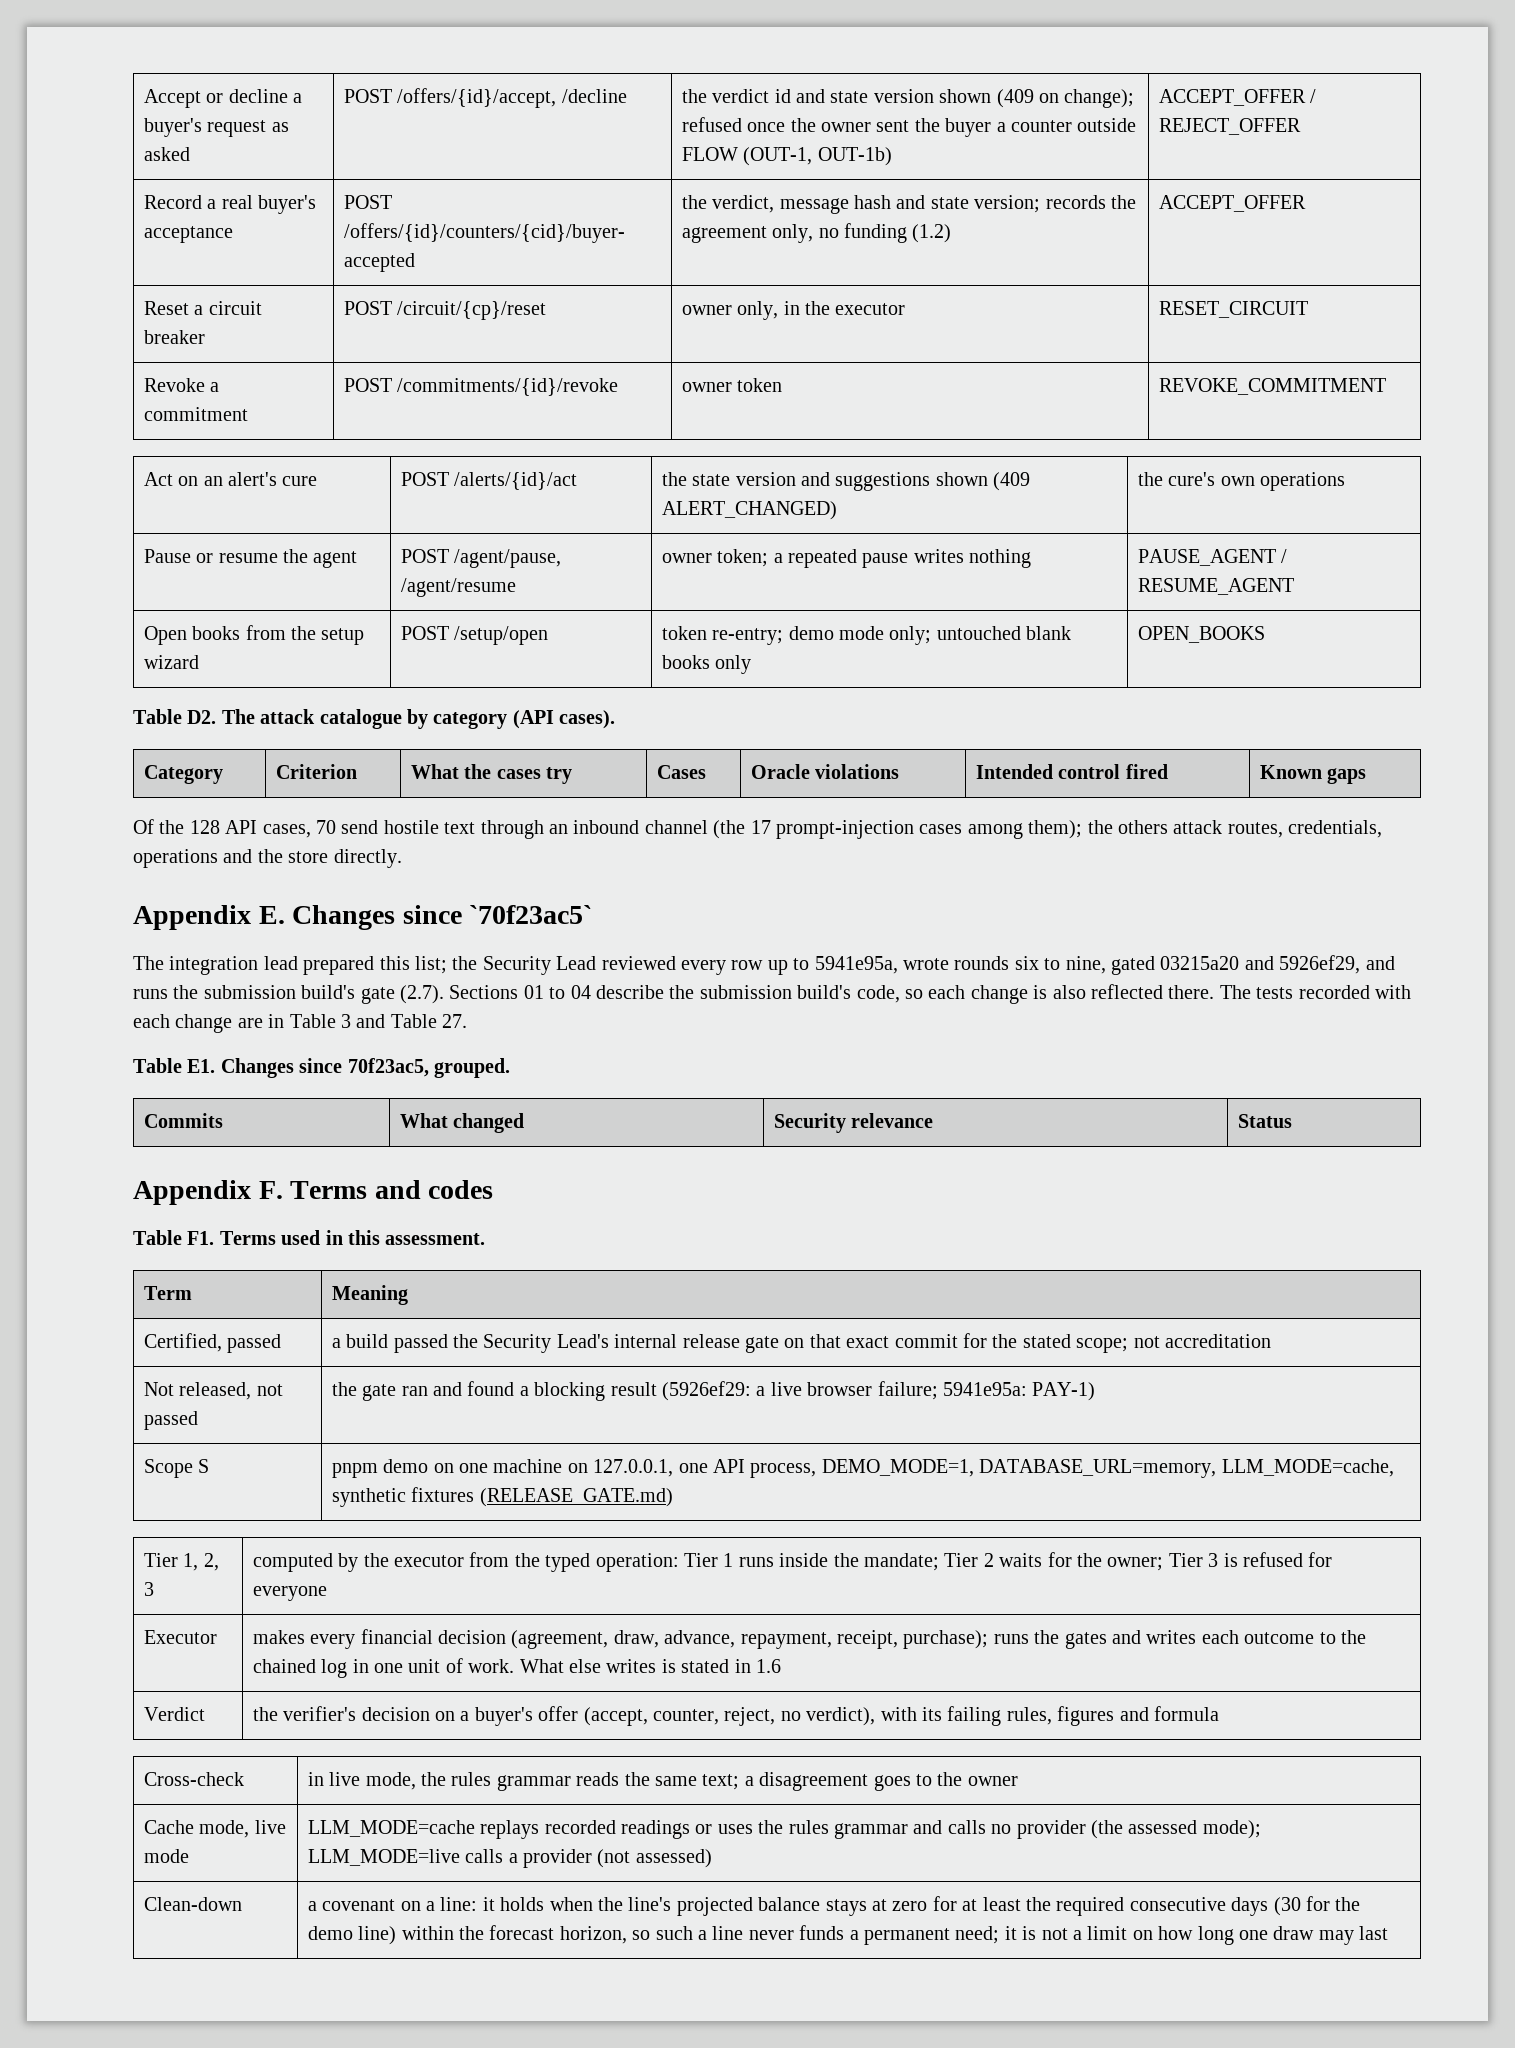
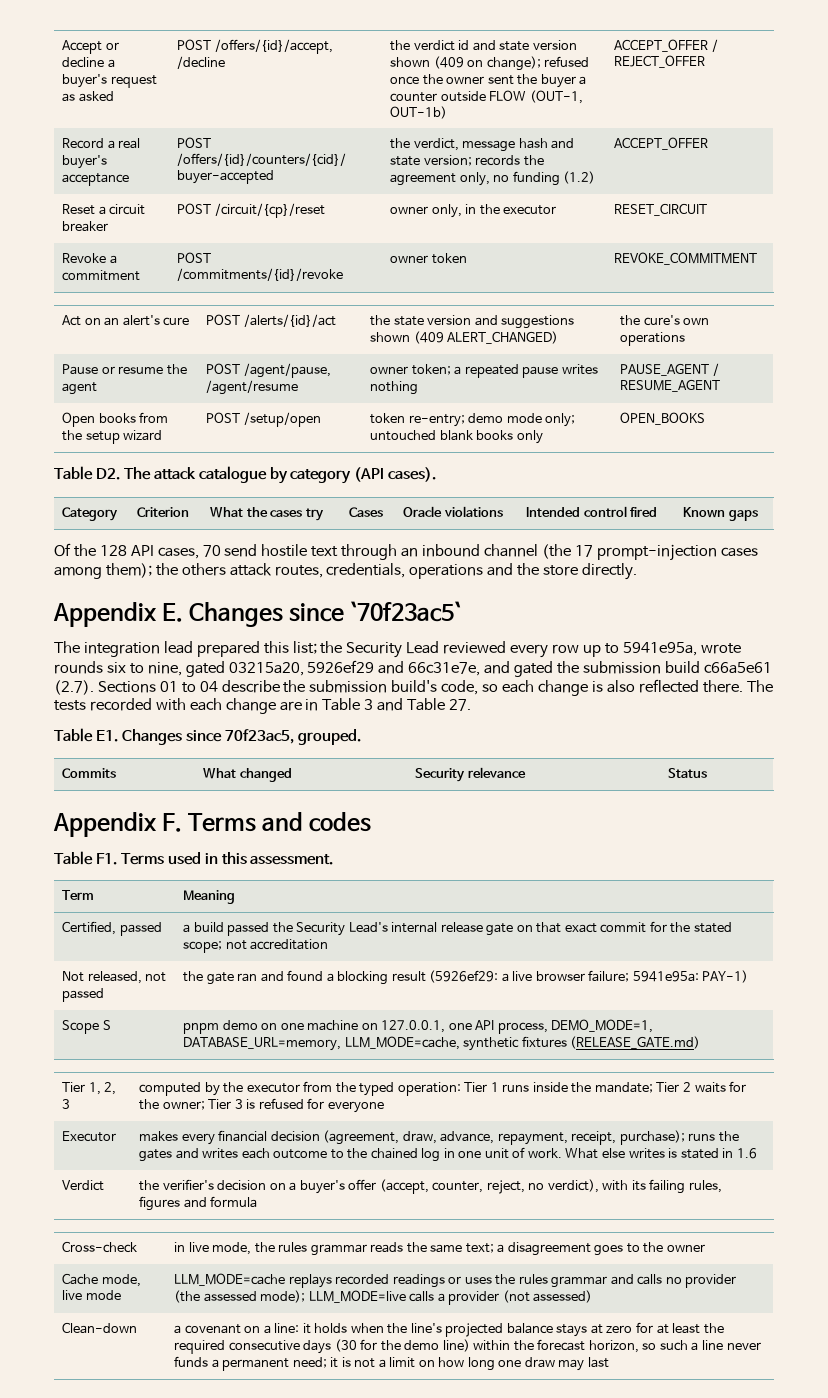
- The integration lead prepared this list; the Security Lead reviewed every row up to 5941e95a, wrote rounds six to nine, gated 03215a20 and 5926ef29, and runs the submission build's gate (2.7). Sections 01 to 04 describe the submission build's code, so each change is also reflected there.
+ The integration lead prepared this list; the Security Lead reviewed every row up to 5941e95a, wrote rounds six to nine, gated 03215a20, 5926ef29 and 66c31e7e, and gated the submission build c66a5e61 (2.7). Sections 01 to 04 describe the submission build's code, so each change is also reflected there.

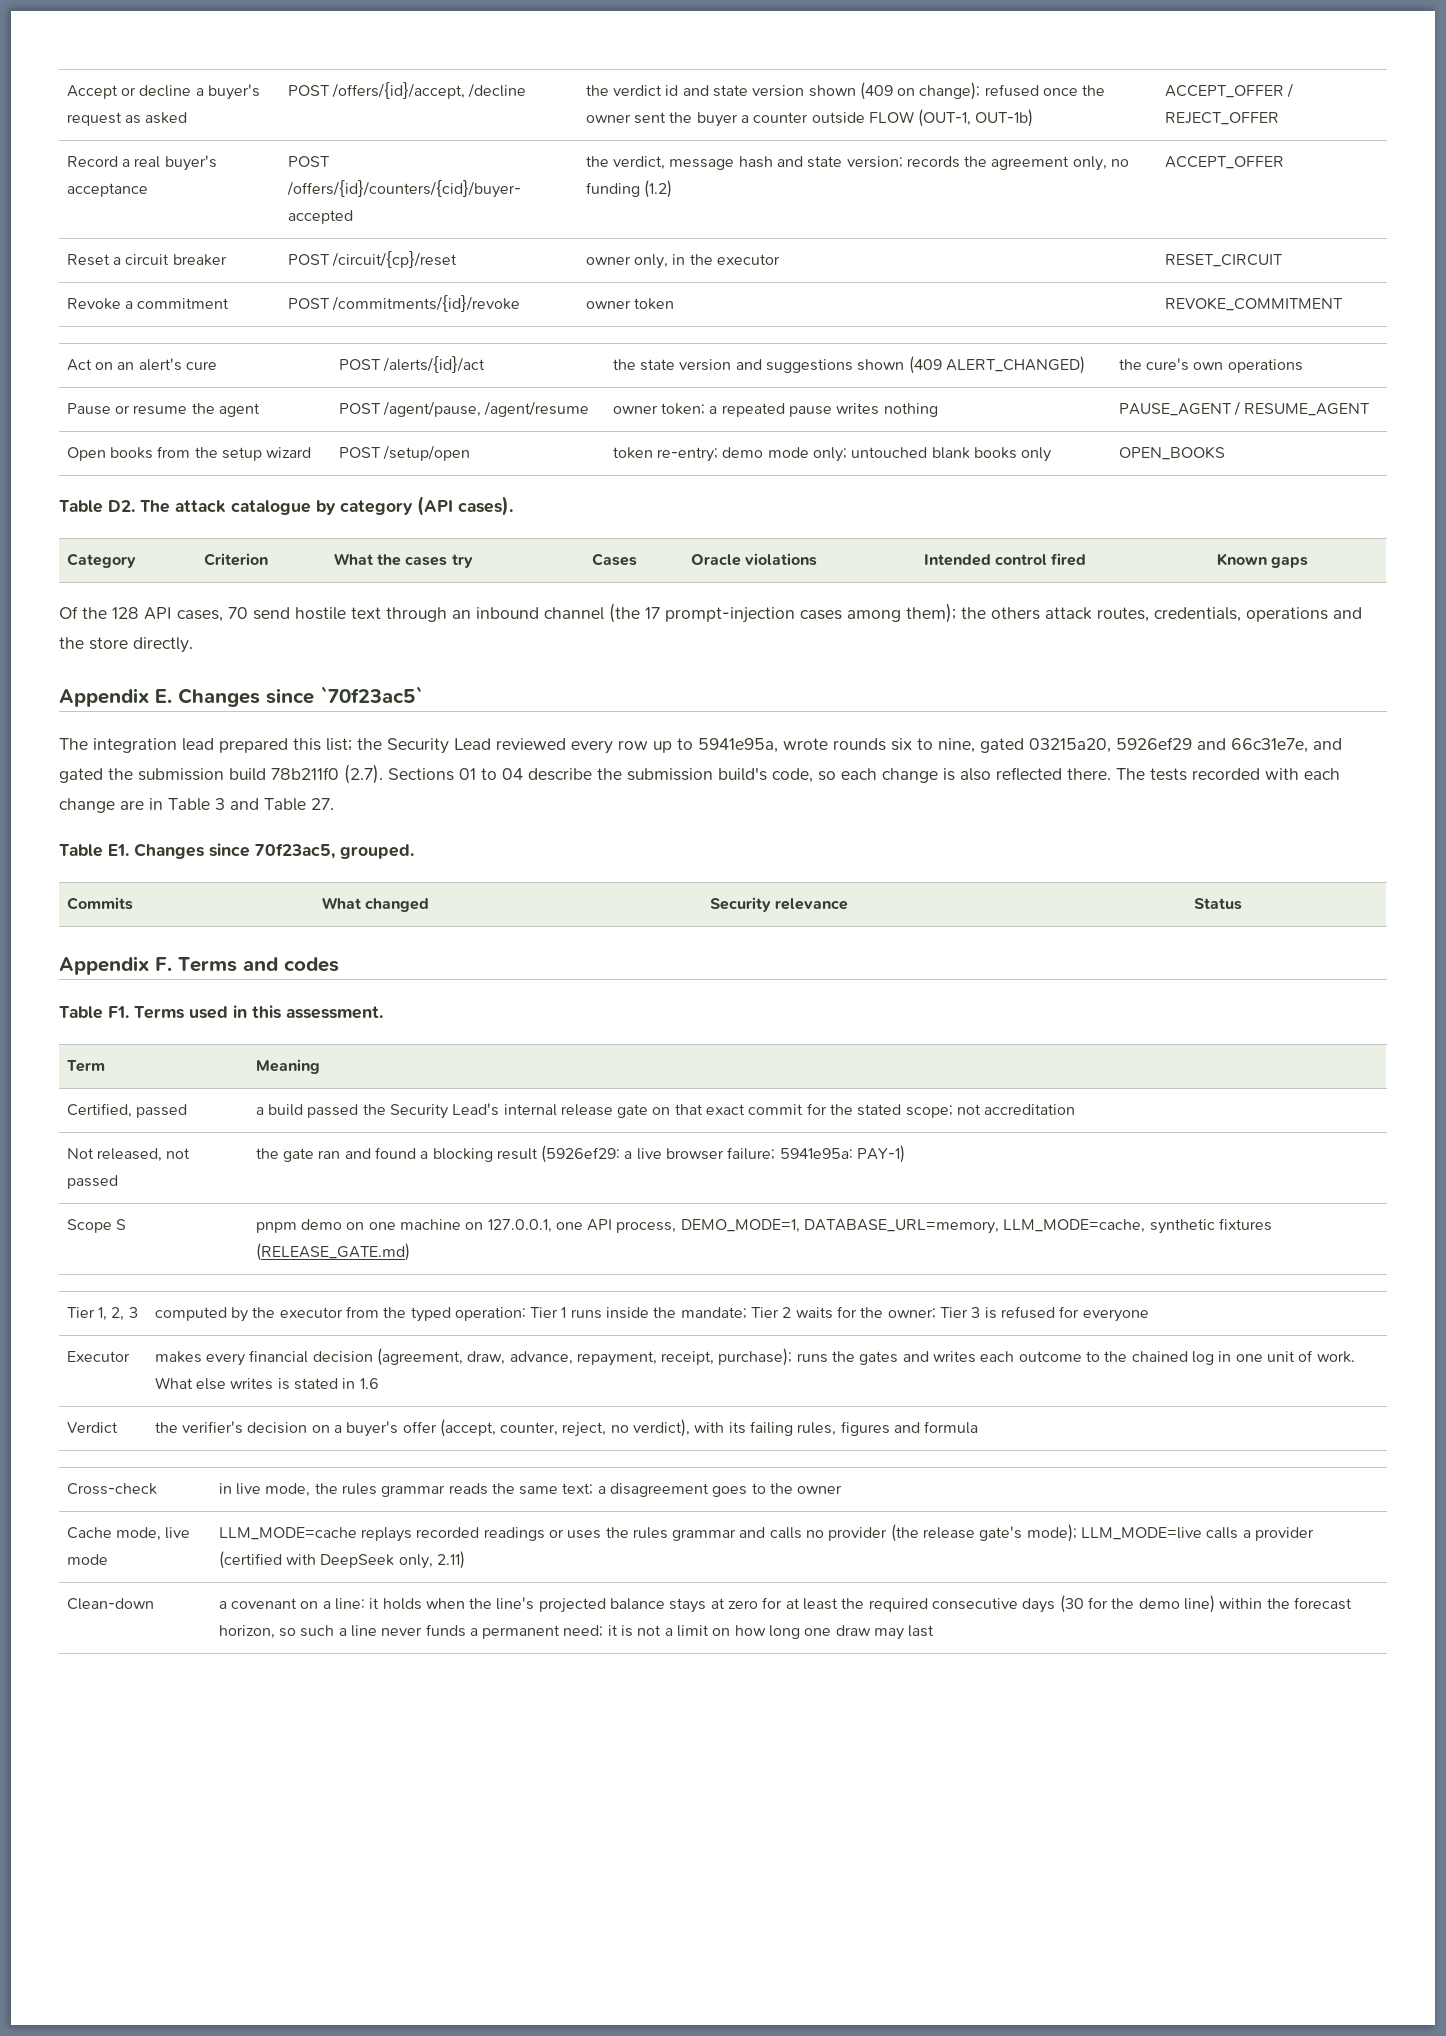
- The integration lead prepared this list; the Security Lead reviewed every row up to 5941e95a, wrote rounds six to nine, gated 03215a20, 5926ef29 and 66c31e7e, and gated the submission build c66a5e61 (2.7). Sections 01 to 04 describe the submission build's code, so each change is also reflected there.
+ The integration lead prepared this list; the Security Lead reviewed every row up to 5941e95a, wrote rounds six to nine, gated 03215a20, 5926ef29 and 66c31e7e, and gated the submission build 78b211f0 (2.7). Sections 01 to 04 describe the submission build's code, so each change is also reflected there.
- Cache mode, live mode | LLM_MODE=cache replays recorded readings or uses the rules grammar and calls no provider (the assessed mode); LLM_MODE=live calls a provider (not assessed)
+ Cache mode, live mode | LLM_MODE=cache replays recorded readings or uses the rules grammar and calls no provider (the release gate's mode); LLM_MODE=live calls a provider (certified with DeepSeek only, 2.11)

